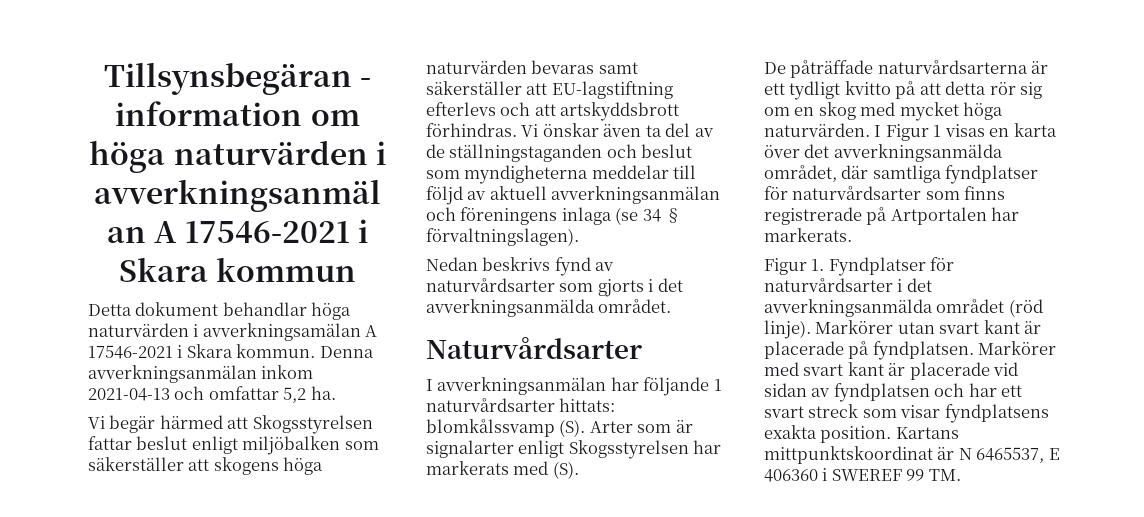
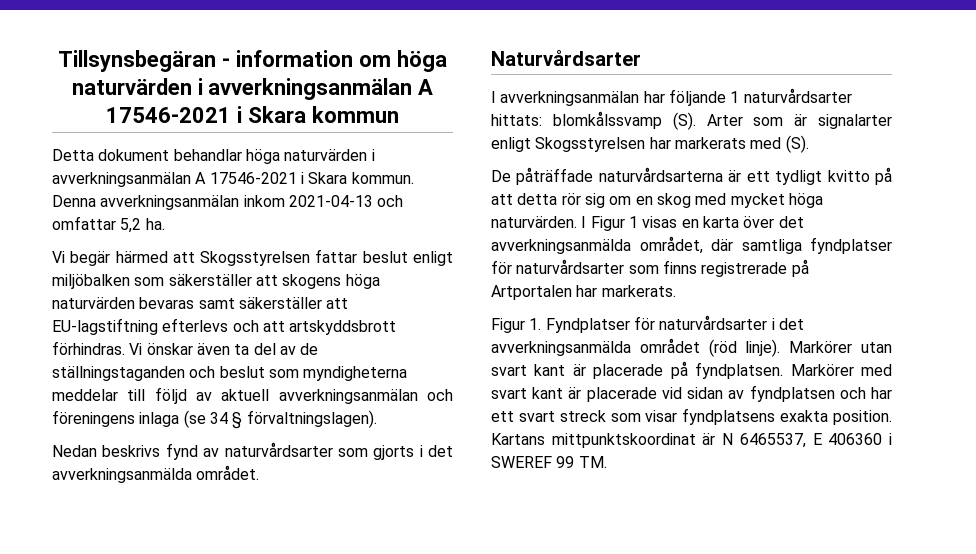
- Detta dokument behandlar höga naturvärden i avverkningsamälan A 17546-2021 i Skara kommun.
+ Detta dokument behandlar höga naturvärden i avverkningsanmälan A 17546-2021 i Skara kommun.

